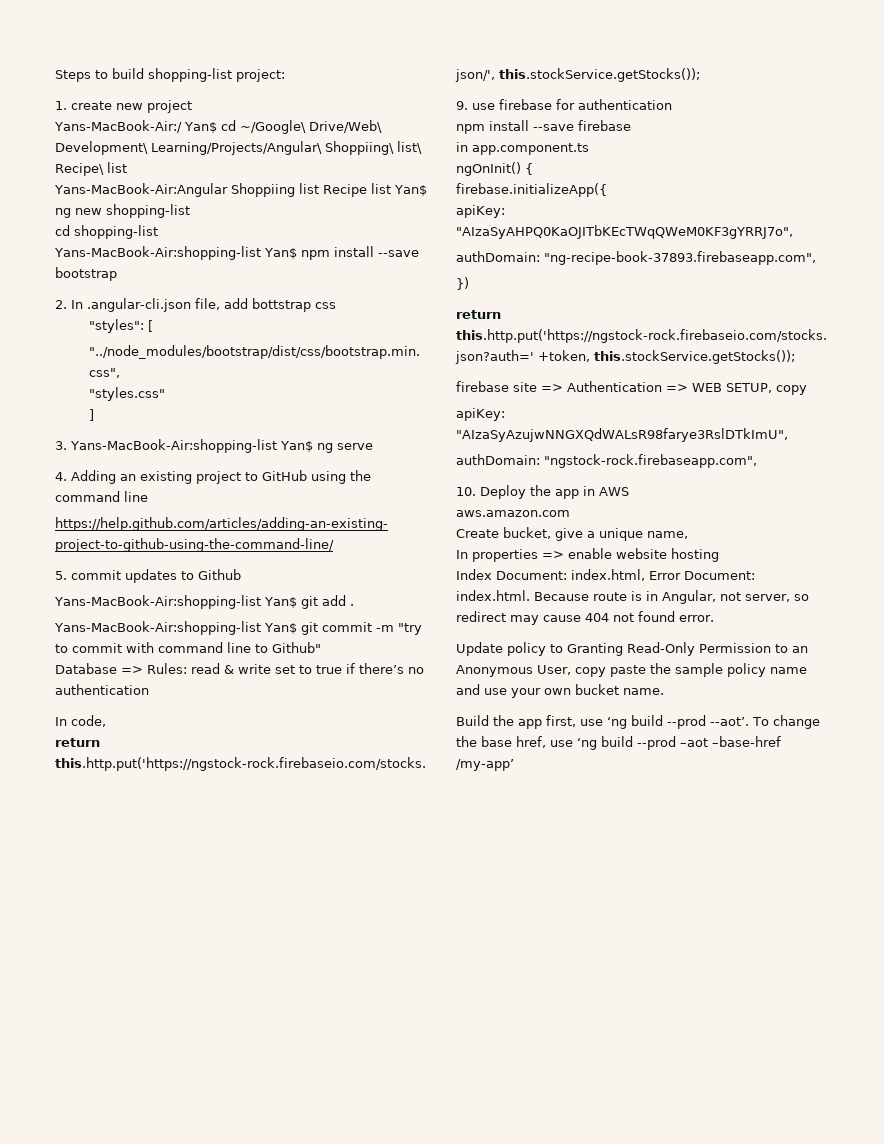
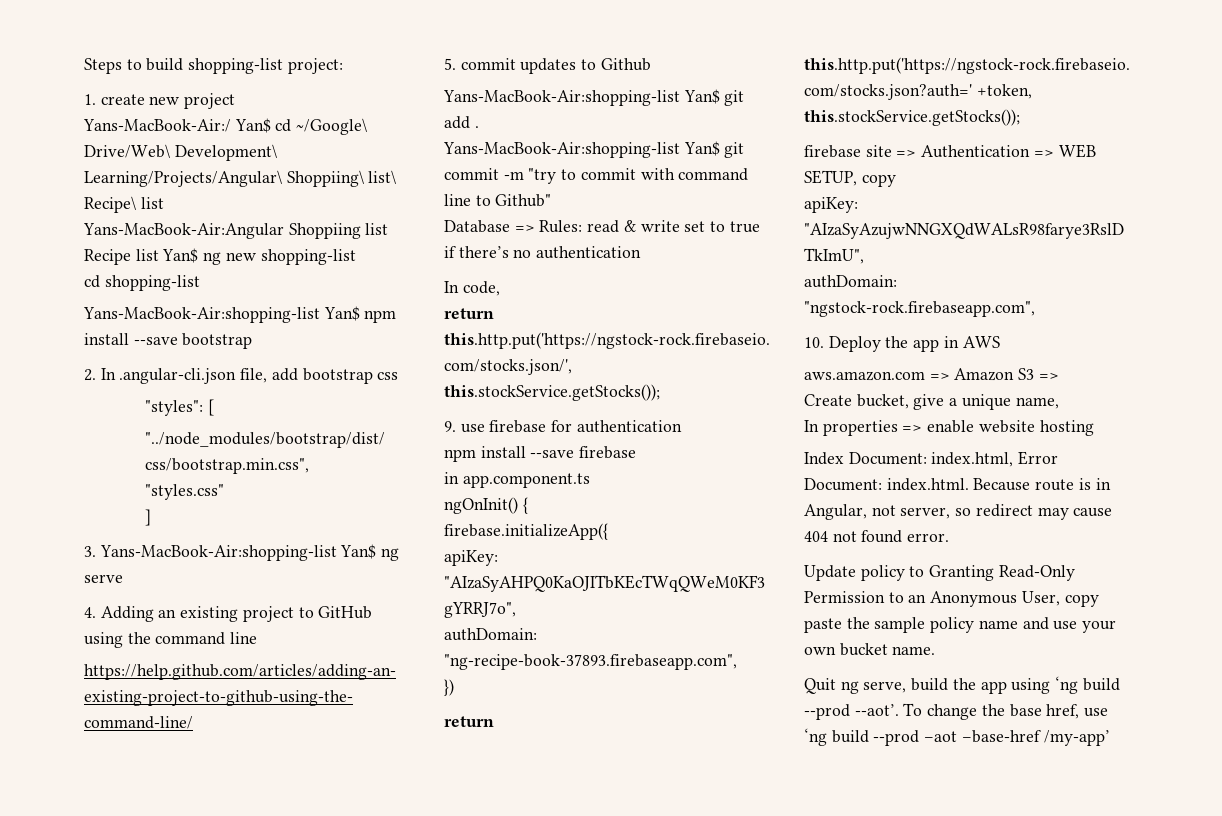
- 2. In .angular-cli.json file, add bottstrap css
+ 2. In .angular-cli.json file, add bootstrap css
- aws.amazon.com
+ aws.amazon.com => Amazon S3 =>
- Build the app first, use ‘ng build --prod --aot’.
+ Quit ng serve, build the app using ‘ng build --prod --aot’.

